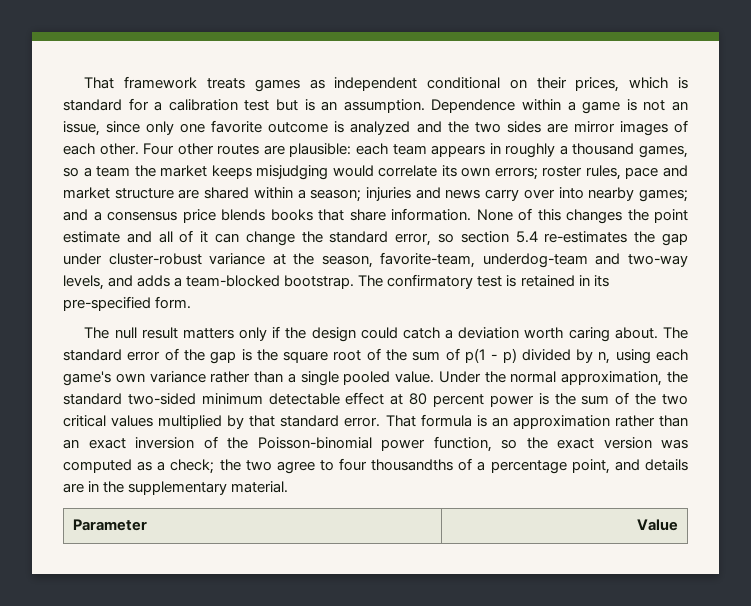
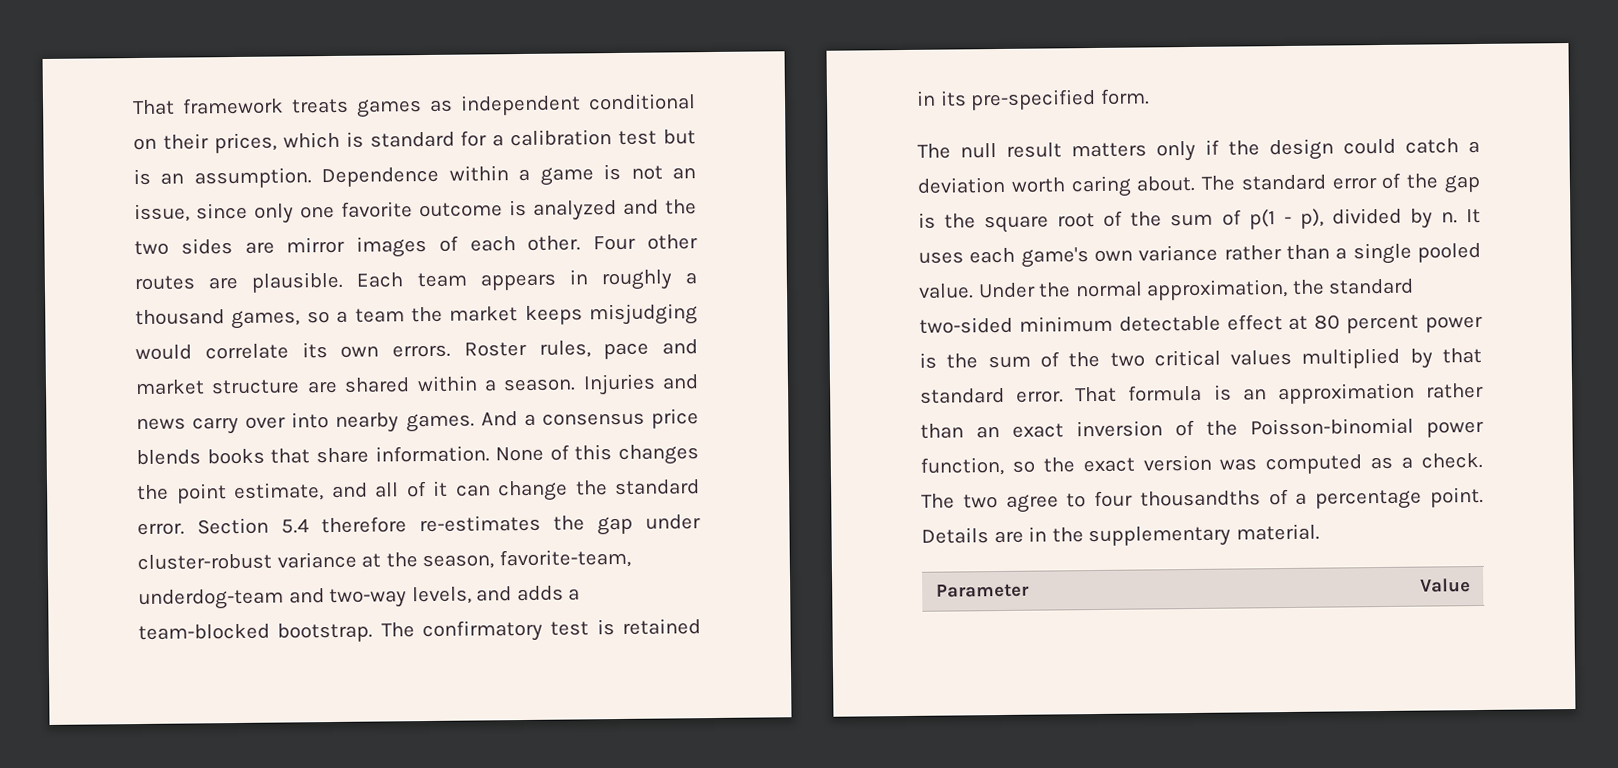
- Four other routes are plausible: each team appears in roughly a thousand games, so a team the market keeps misjudging would correlate its own errors; roster rules, pace and market structure are shared within a season; injuries and news carry over into nearby games; and a consensus price blends books that share information.
+ Four other routes are plausible. Each team appears in roughly a thousand games, so a team the market keeps misjudging would correlate its own errors. Roster rules, pace and market structure are shared within a season. Injuries and news carry over into nearby games. And a consensus price blends books that share information.
- None of this changes the point estimate and all of it can change the standard error, so section 5.4 re-estimates the gap under cluster-robust variance at the season, favorite-team, underdog-team and two-way levels, and adds a team-blocked bootstrap.
+ None of this changes the point estimate, and all of it can change the standard error. Section 5.4 therefore re-estimates the gap under cluster-robust variance at the season, favorite-team, underdog-team and two-way levels, and adds a team-blocked bootstrap.
- The standard error of the gap is the square root of the sum of p(1 - p) divided by n, using each game's own variance rather than a single pooled value.
+ The standard error of the gap is the square root of the sum of p(1 - p), divided by n. It uses each game's own variance rather than a single pooled value.
- That formula is an approximation rather than an exact inversion of the Poisson-binomial power function, so the exact version was computed as a check; the two agree to four thousandths of a percentage point, and details are in the supplementary material.
+ That formula is an approximation rather than an exact inversion of the Poisson-binomial power function, so the exact version was computed as a check. The two agree to four thousandths of a percentage point. Details are in the supplementary material.

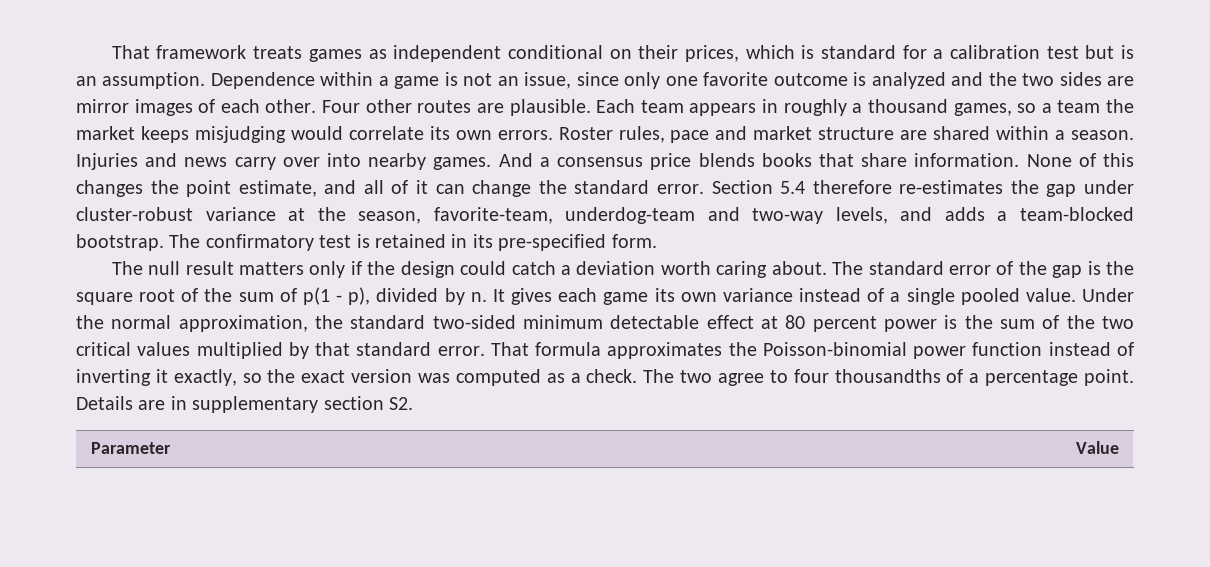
- It uses each game's own variance rather than a single pooled value.
+ It gives each game its own variance instead of a single pooled value.
- That formula is an approximation rather than an exact inversion of the Poisson-binomial power function, so the exact version was computed as a check.
+ That formula approximates the Poisson-binomial power function instead of inverting it exactly, so the exact version was computed as a check.
- Details are in the supplementary material.
+ Details are in supplementary section S2.

